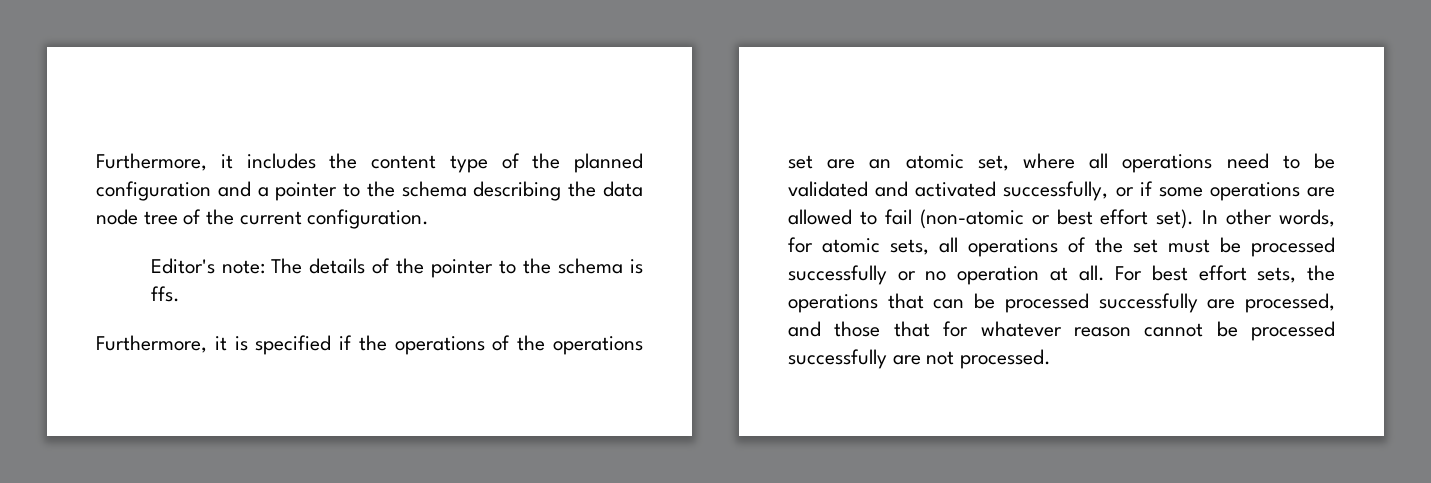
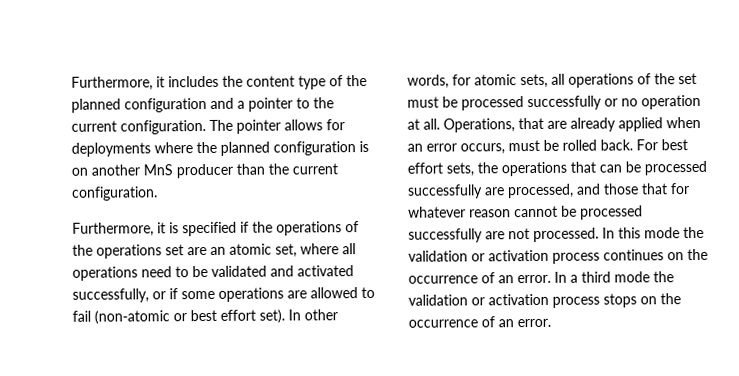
- Furthermore, it includes the content type of the planned configuration and a pointer to the schema describing the data node tree of the current configuration.
- Editor's note: The details of the pointer to the schema is ffs.
+ Furthermore, it includes the content type of the planned configuration and a pointer to the current configuration. The pointer allows for deployments where the planned configuration is on another MnS producer than the current configuration.
+ Operations, that are already applied when an error occurs, must be rolled back.
+ In this mode the validation or activation process continues on the occurrence of an error. In a third mode the validation or activation process stops on the occurrence of an error.

